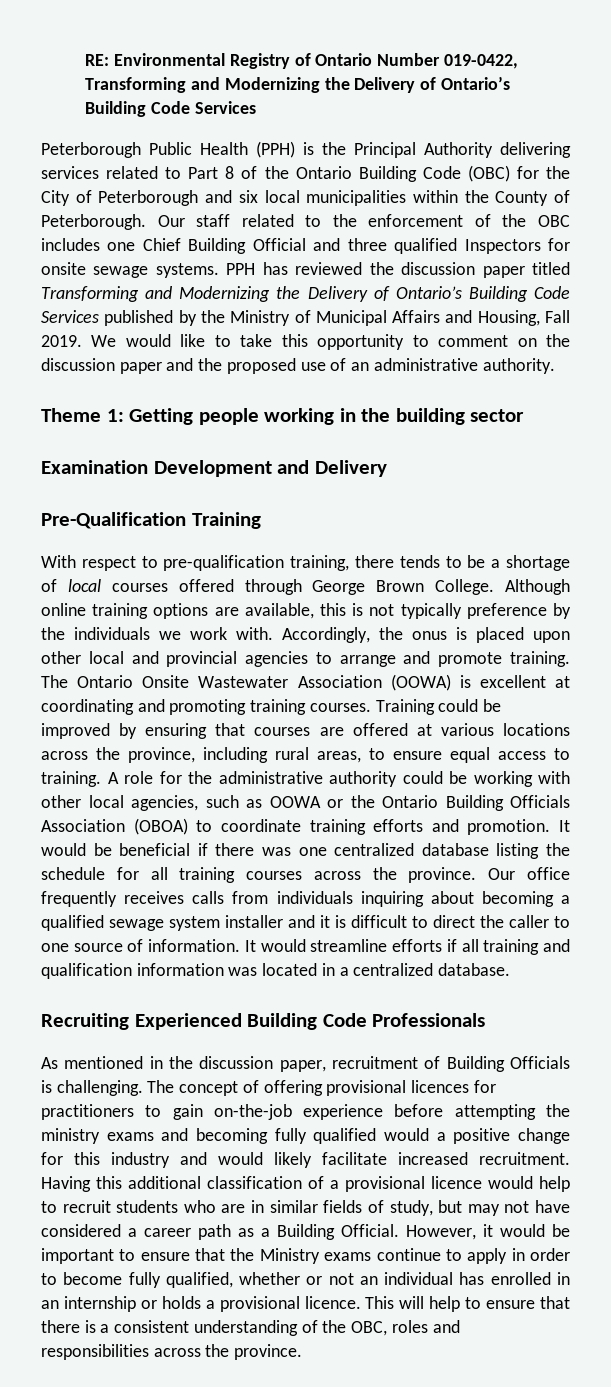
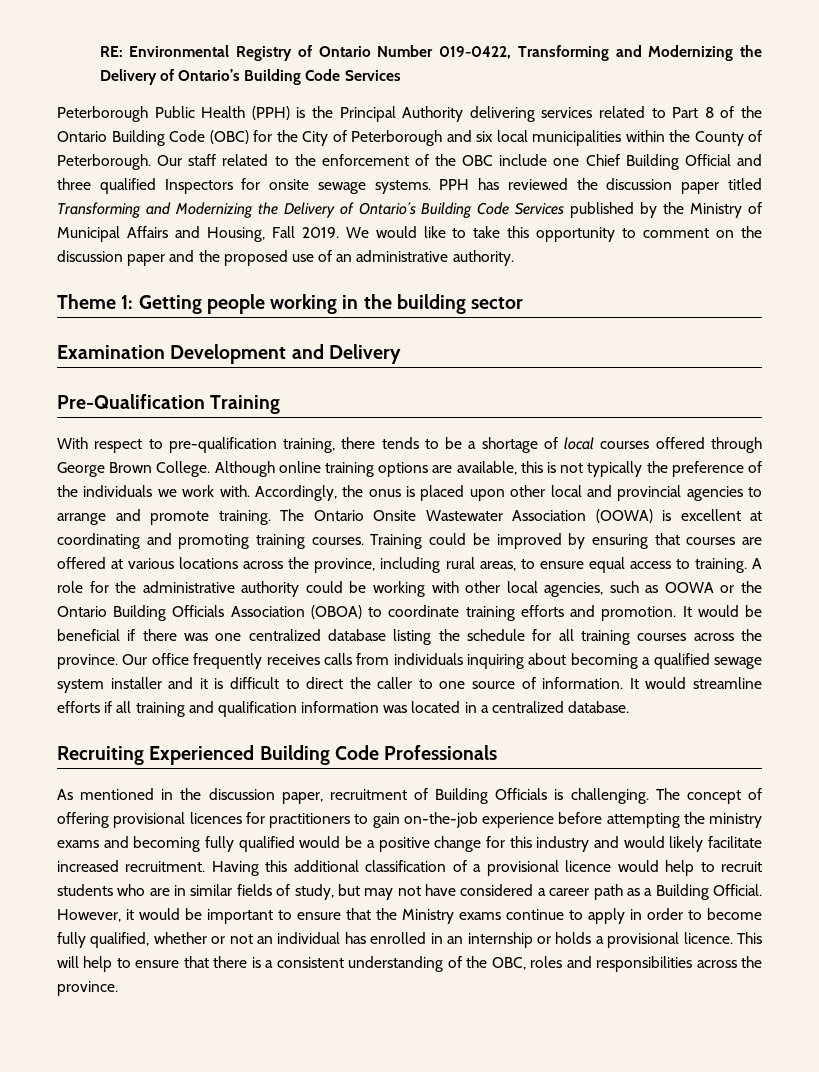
- Our staff related to the enforcement of the OBC includes one Chief Building Official and three qualified Inspectors for onsite sewage systems.
+ Our staff related to the enforcement of the OBC include one Chief Building Official and three qualified Inspectors for onsite sewage systems.
- Although online training options are available, this is not typically preference by the individuals we work with.
+ Although online training options are available, this is not typically the preference of the individuals we work with.
- The concept of offering provisional licences for practitioners to gain on-the-job experience before attempting the ministry exams and becoming fully qualified would a positive change for this industry and would likely facilitate increased recruitment.
+ The concept of offering provisional licences for practitioners to gain on-the-job experience before attempting the ministry exams and becoming fully qualified would be a positive change for this industry and would likely facilitate increased recruitment.

